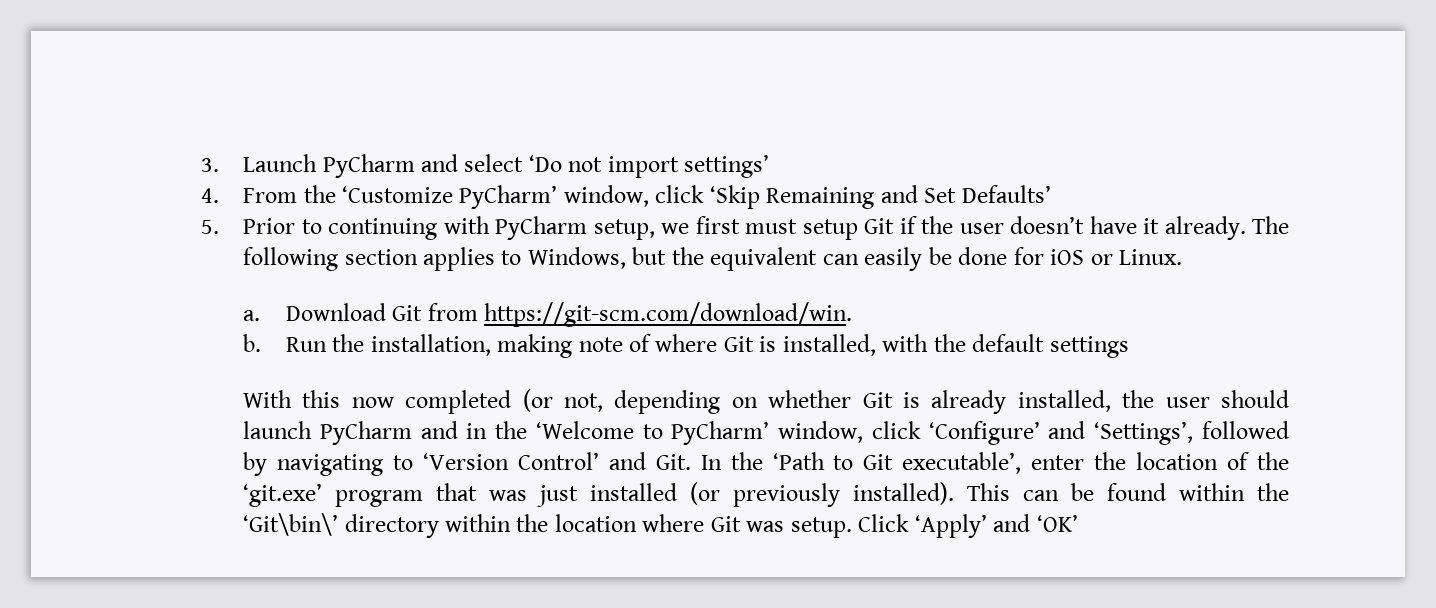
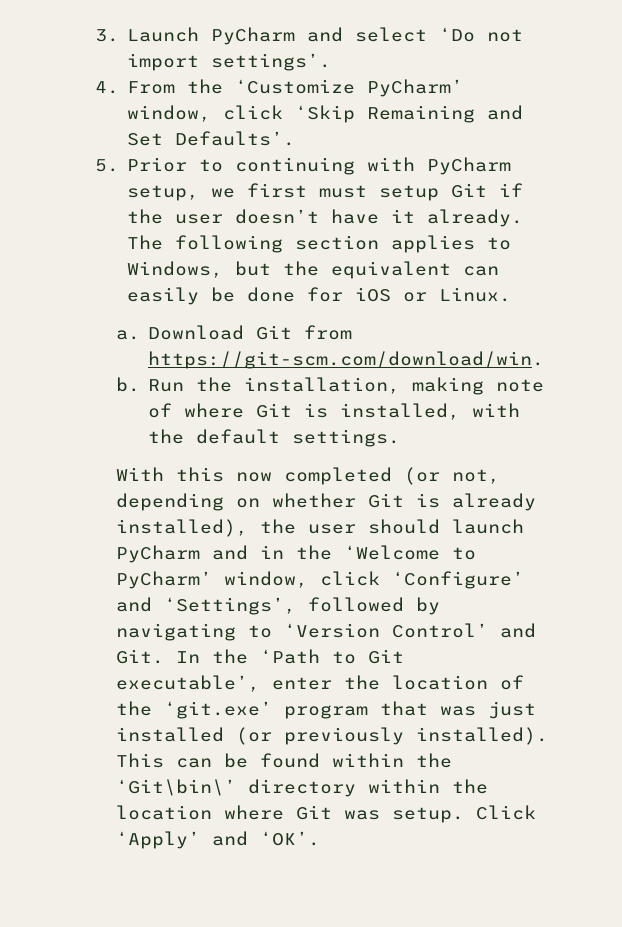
- 3. Launch PyCharm and select ‘Do not import settings’
+ 3. Launch PyCharm and select ‘Do not import settings’.
- 4. From the ‘Customize PyCharm’ window, click ‘Skip Remaining and Set Defaults’
+ 4. From the ‘Customize PyCharm’ window, click ‘Skip Remaining and Set Defaults’.
- Run the installation, making note of where Git is installed, with the default settings
+ Run the installation, making note of where Git is installed, with the default settings.
- With this now completed (or not, depending on whether Git is already installed, the user should launch PyCharm and in the ‘Welcome to PyCharm’ window, click ‘Configure’ and ‘Settings’, followed by navigating to ‘Version Control’ and Git. In the ‘Path to Git executable’, enter the location of the ‘git.exe’ program that was just installed (or previously installed).
+ With this now completed (or not, depending on whether Git is already installed), the user should launch PyCharm and in the ‘Welcome to PyCharm’ window, click ‘Configure’ and ‘Settings’, followed by navigating to ‘Version Control’ and Git. In the ‘Path to Git executable’, enter the location of the ‘git.exe’ program that was just installed (or previously installed).
- Click ‘Apply’ and ‘OK’
+ Click ‘Apply’ and ‘OK’.

